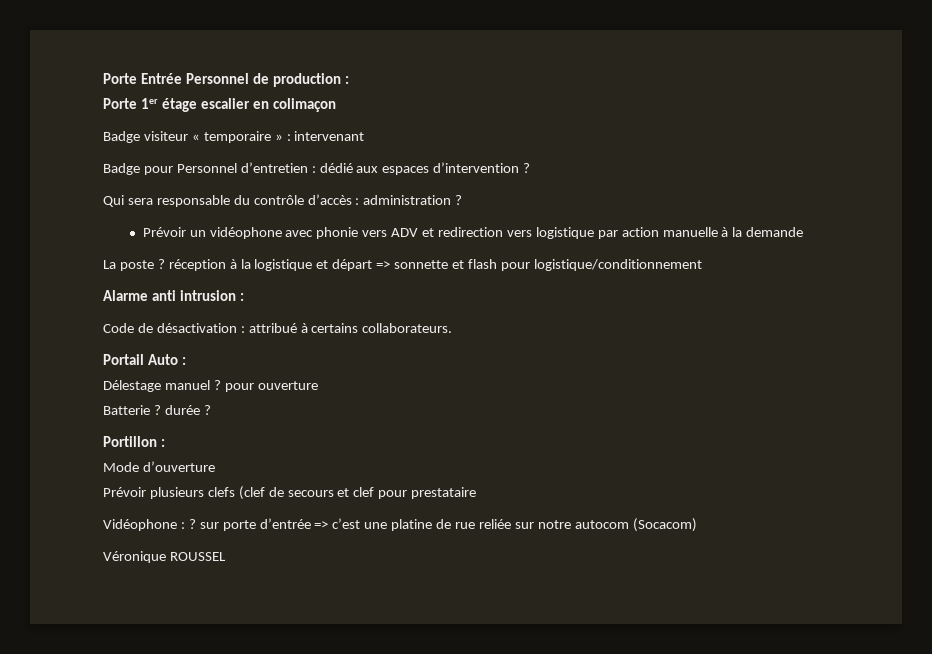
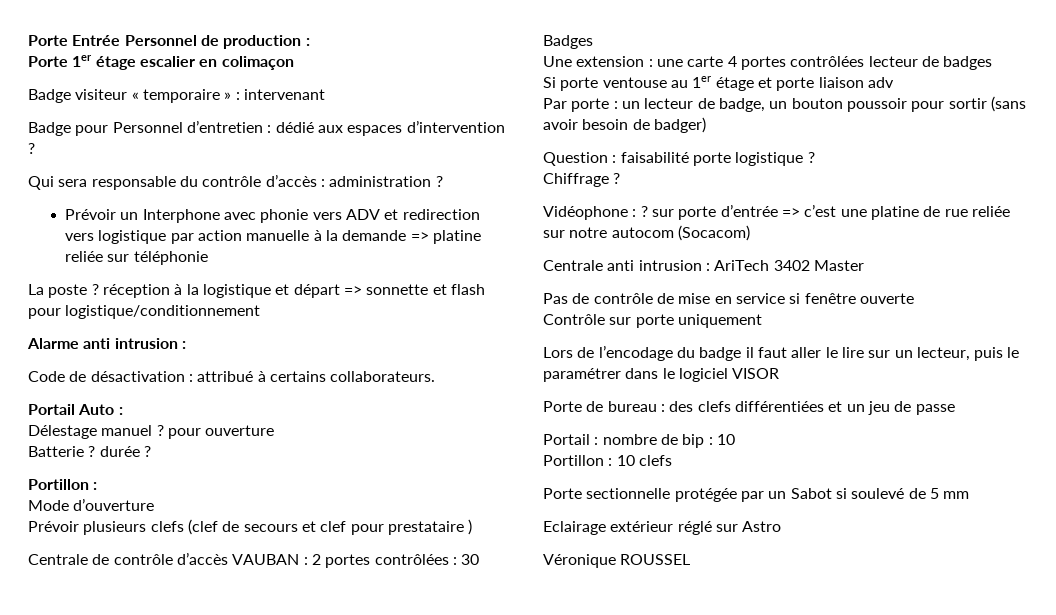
- Prévoir un vidéophone avec phonie vers ADV et redirection vers logistique par action manuelle à la demande
+ Prévoir un Interphone avec phonie vers ADV et redirection vers logistique par action manuelle à la demande => platine reliée sur téléphonie
- Prévoir plusieurs clefs (clef de secours et clef pour prestataire
+ Prévoir plusieurs clefs (clef de secours et clef pour prestataire )
+ Centrale de contrôle d’accès VAUBAN : 2 portes contrôlées : 30 Badges
+ Une extension : une carte 4 portes contrôlées lecteur de badges
+ Si porte ventouse au 1er étage et porte liaison adv
+ Par porte : un lecteur de badge, un bouton poussoir pour sortir (sans avoir besoin de badger)
+ Question : faisabilité porte logistique ?
+ Chiffrage ?
+ Centrale anti intrusion : AriTech 3402 Master
+ Pas de contrôle de mise en service si fenêtre ouverte
+ Contrôle sur porte uniquement
+ Lors de l’encodage du badge il faut aller le lire sur un lecteur, puis le paramétrer dans le logiciel VISOR
+ Porte de bureau : des clefs différentiées et un jeu de passe
+ Portail : nombre de bip : 10
+ Portillon : 10 clefs
+ Porte sectionnelle protégée par un Sabot si soulevé de 5 mm
+ Eclairage extérieur réglé sur Astro

